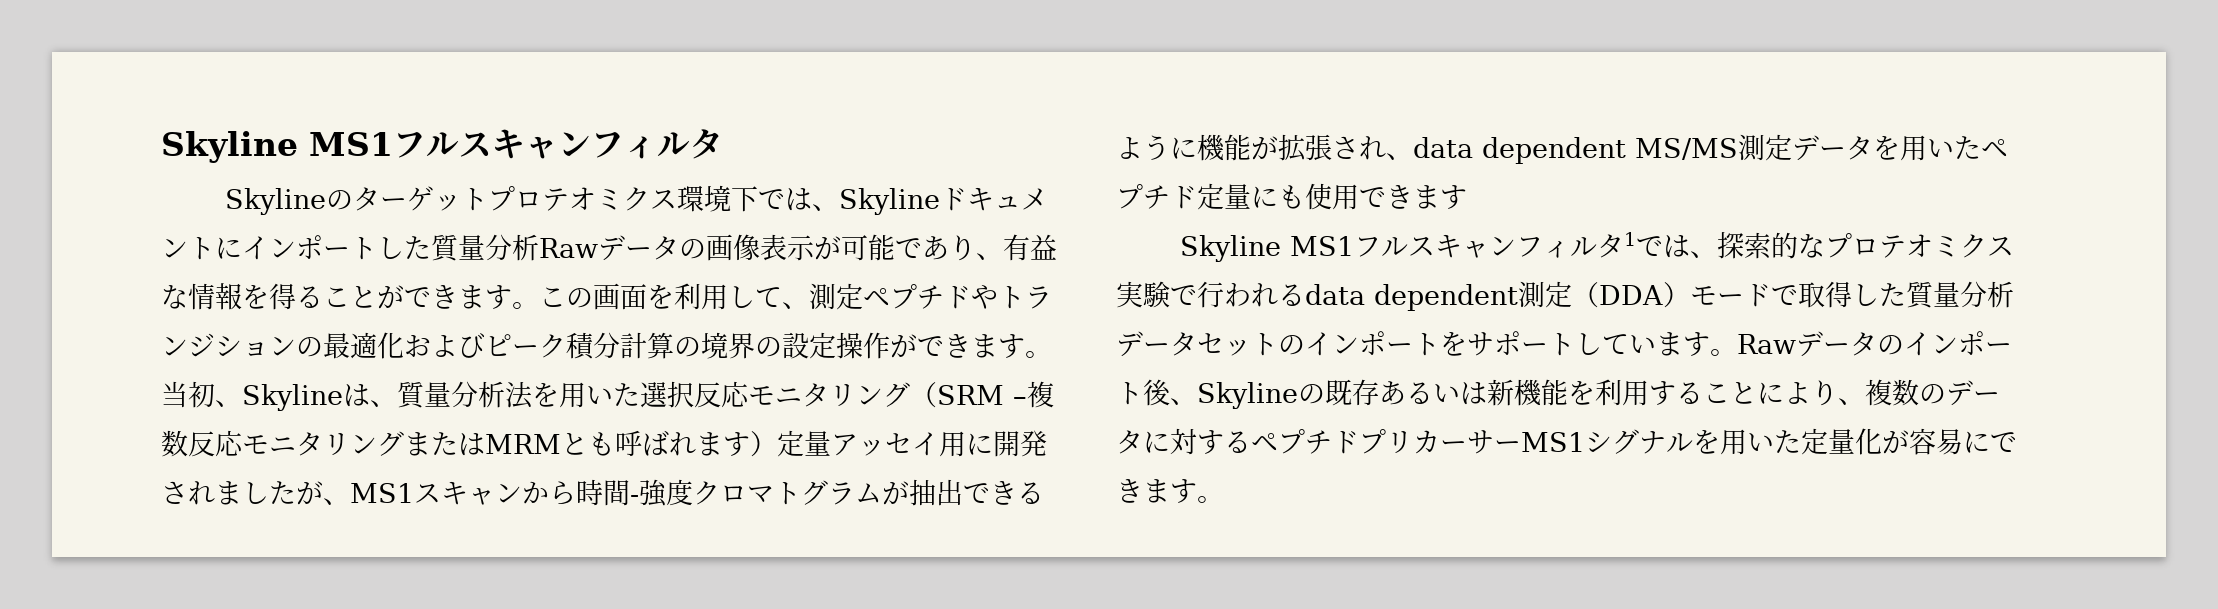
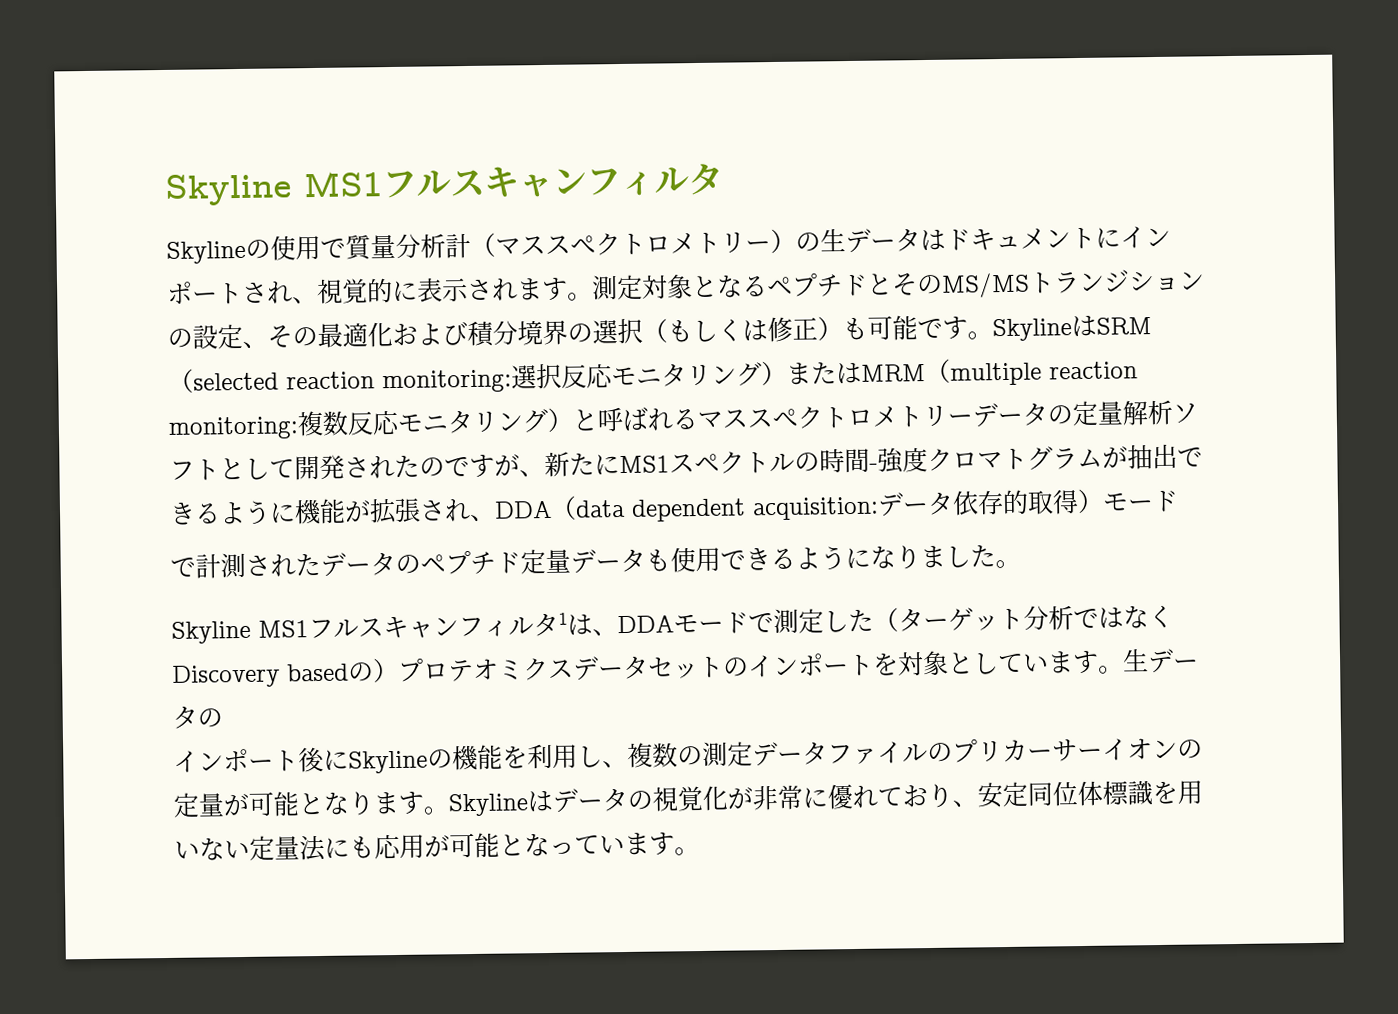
- Skylineのターゲットプロテオミクス環境下では、Skylineドキュメントにインポートした質量分析Rawデータの画像表示が可能であり、有益な情報を得ることができます。この画面を利用して、測定ペプチドやトランジションの最適化およびピーク積分計算の境界の設定操作ができます。当初、Skylineは、質量分析法を用いた選択反応モニタリング（SRM –複数反応モニタリングまたはMRMとも呼ばれます）定量アッセイ用に開発されましたが、MS1スキャンから時間-強度クロマトグラムが抽出できるように機能が拡張され、data dependent MS/MS測定データを用いたペプチド定量にも使用できます
+ Skylineの使用で質量分析計（マススぺクトロメトリー）の生データはドキュメントにインポートされ、視覚的に表示されます。測定対象となるペプチドとそのMS/MSトランジションの設定、その最適化および積分境界の選択（もしくは修正）も可能です。SkylineはSRM（selected reaction monitoring:選択反応モニタリング）またはMRM（multiple reaction monitoring:複数反応モニタリング）と呼ばれるマススぺクトロメトリーデータの定量解析ソフトとして開発されたのですが、新たにMS1スペクトルの時間-強度クロマトグラムが抽出できるように機能が拡張され、DDA（data dependent acquisition:データ依存的取得）モード
+ で計測されたデータのペプチド定量データも使用できるようになりました。
- Skyline MS1フルスキャンフィルタ1では、探索的なプロテオミクス実験で行われるdata dependent測定（DDA）モードで取得した質量分析データセットのインポートをサポートしています。
+ Skyline MS1フルスキャンフィルタ1は、DDAモードで測定した（ターゲット分析ではなくDiscovery basedの）プロテオミクスデータセットのインポートを対象としています。
- Rawデータのインポート後、Skylineの既存あるいは新機能を利用することにより、複数のデータに対するペプチドプリカーサーMS1シグナルを用いた定量化が容易にできます。
+ 生データの
+ インポート後にSkylineの機能を利用し、複数の測定データファイルのプリカーサーイオンの定量が可能となります。Skylineはデータの視覚化が非常に優れており、安定同位体標識を用いない定量法にも応用が可能となっています。

